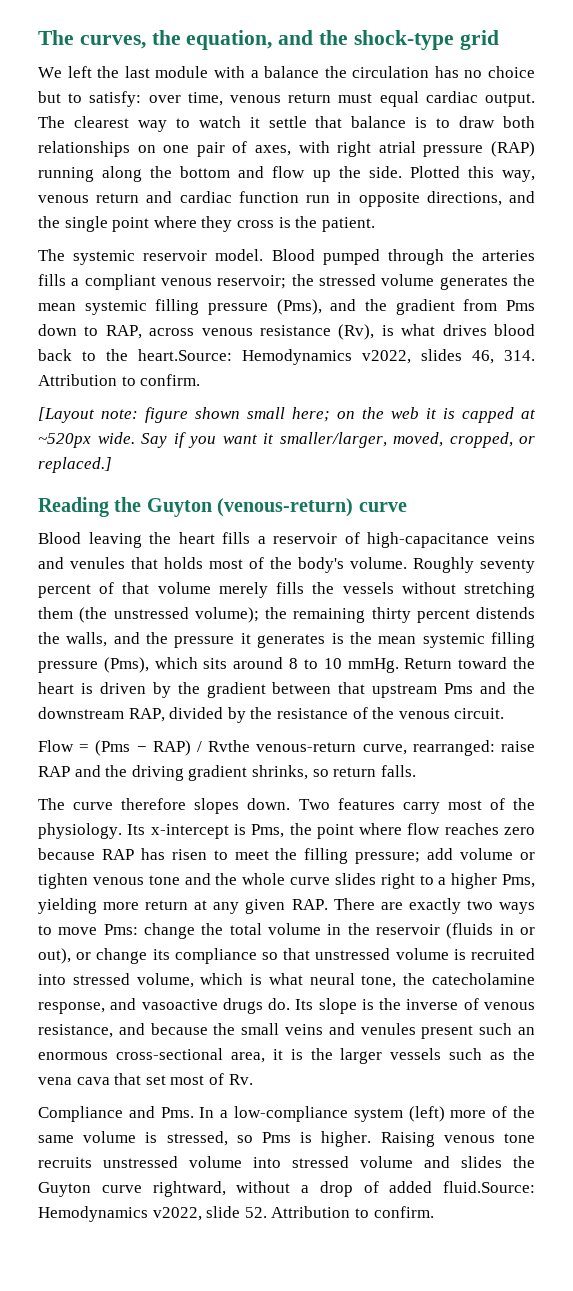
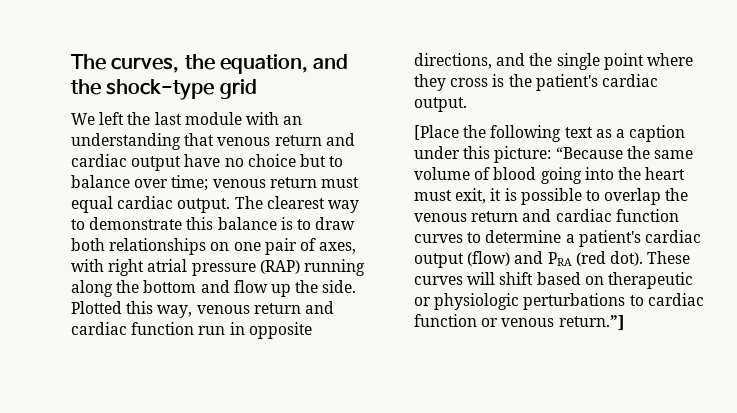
- We left the last module with a balance the circulation has no choice but to satisfy: over time, venous return must equal cardiac output.
+ We left the last module with an understanding that venous return and cardiac output have no choice but to balance over time; venous return must equal cardiac output.
- The clearest way to watch it settle that balance is to draw both relationships on one pair of axes, with right atrial pressure (RAP) running along the bottom and flow up the side.
+ The clearest way to demonstrate this balance is to draw both relationships on one pair of axes, with right atrial pressure (RAP) running along the bottom and flow up the side.
- Plotted this way, venous return and cardiac function run in opposite directions, and the single point where they cross is the patient.
- The systemic reservoir model. Blood pumped through the arteries fills a compliant venous reservoir; the stressed volume generates the mean systemic filling pressure (Pms), and the gradient from Pms down to RAP, across venous resistance (Rv), is what drives blood back to the heart.Source: Hemodynamics v2022, slides 46, 314. Attribution to confirm.
- [Layout note: figure shown small here; on the web it is capped at ~520px wide. Say if you want it smaller/larger, moved, cropped, or replaced.]
- Reading the Guyton (venous-return) curve
- Blood leaving the heart fills a reservoir of high-capacitance veins and venules that holds most of the body's volume. Roughly seventy percent of that volume merely fills the vessels without stretching them (the unstressed volume); the remaining thirty percent distends the walls, and the pressure it generates is the mean systemic filling pressure (Pms), which sits around 8 to 10 mmHg. Return toward the heart is driven by the gradient between that upstream Pms and the downstream RAP, divided by the resistance of the venous circuit.
- Flow = (Pms − RAP) / Rvthe venous-return curve, rearranged: raise RAP and the driving gradient shrinks, so return falls.
- The curve therefore slopes down. Two features carry most of the physiology. Its x-intercept is Pms, the point where flow reaches zero because RAP has risen to meet the filling pressure; add volume or tighten venous tone and the whole curve slides right to a higher Pms, yielding more return at any given RAP. There are exactly two ways to move Pms: change the total volume in the reservoir (fluids in or out), or change its compliance so that unstressed volume is recruited into stressed volume, which is what neural tone, the catecholamine response, and vasoactive drugs do. Its slope is the inverse of venous resistance, and because the small veins and venules present such an enormous cross-sectional area, it is the larger vessels such as the vena cava that set most of Rv.
- Compliance and Pms. In a low-compliance system (left) more of the same volume is stressed, so Pms is higher. Raising venous tone recruits unstressed volume into stressed volume and slides the Guyton curve rightward, without a drop of added fluid.Source: Hemodynamics v2022, slide 52. Attribution to confirm.
+ Plotted this way, venous return and cardiac function run in opposite directions, and the single point where they cross is the patient's cardiac output.
+ [Place the following text as a caption under this picture: “Because the same volume of blood going into the heart must exit, it is possible to overlap the venous return and cardiac function curves to determine a patient's cardiac output (flow) and PRA (red dot). These curves will shift based on therapeutic or physiologic perturbations to cardiac function or venous return.”]

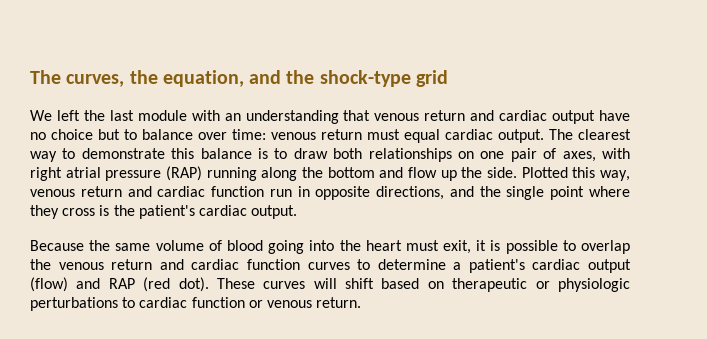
- We left the last module with an understanding that venous return and cardiac output have no choice but to balance over time; venous return must equal cardiac output.
+ We left the last module with an understanding that venous return and cardiac output have no choice but to balance over time: venous return must equal cardiac output.
- [Place the following text as a caption under this picture: “Because the same volume of blood going into the heart must exit, it is possible to overlap the venous return and cardiac function curves to determine a patient's cardiac output (flow) and PRA (red dot).
+ Because the same volume of blood going into the heart must exit, it is possible to overlap the venous return and cardiac function curves to determine a patient's cardiac output (flow) and RAP (red dot).
- These curves will shift based on therapeutic or physiologic perturbations to cardiac function or venous return.”]
+ These curves will shift based on therapeutic or physiologic perturbations to cardiac function or venous return.

